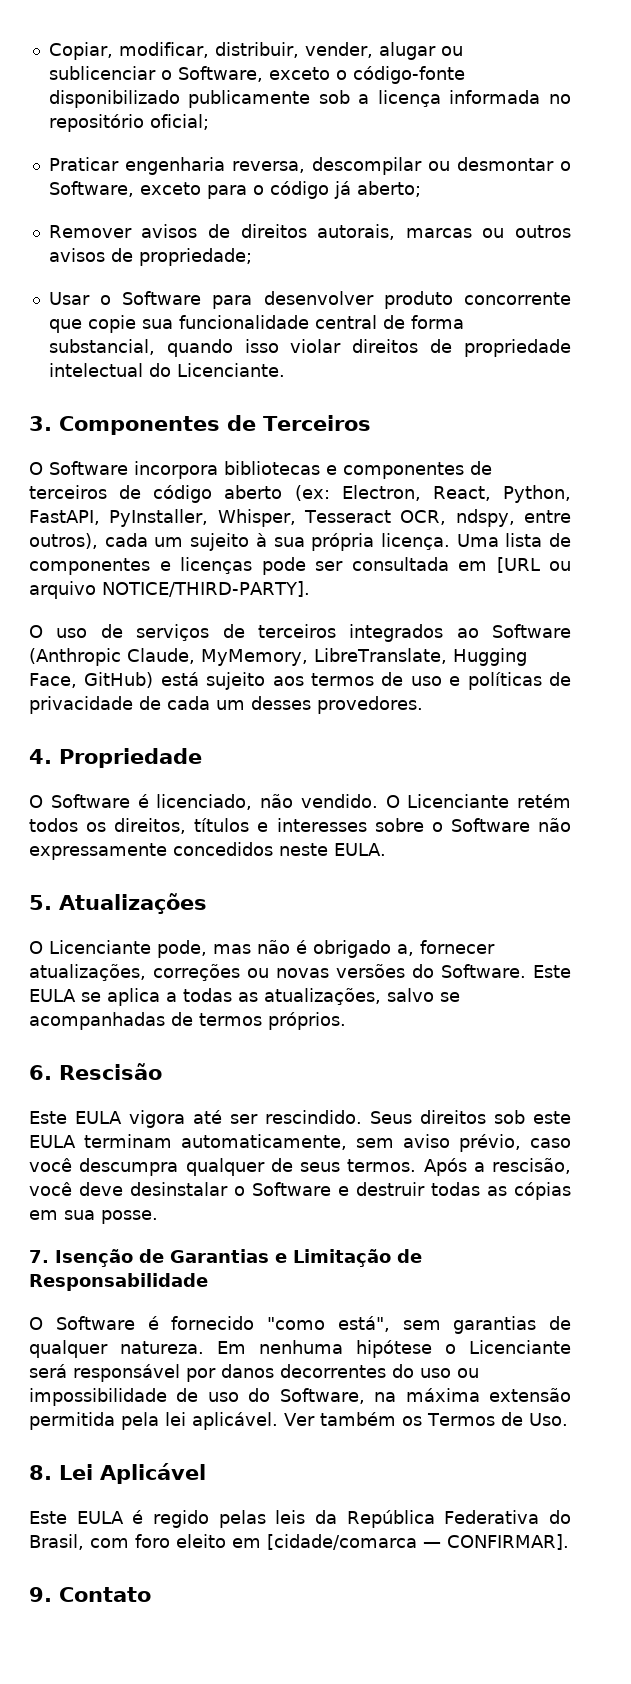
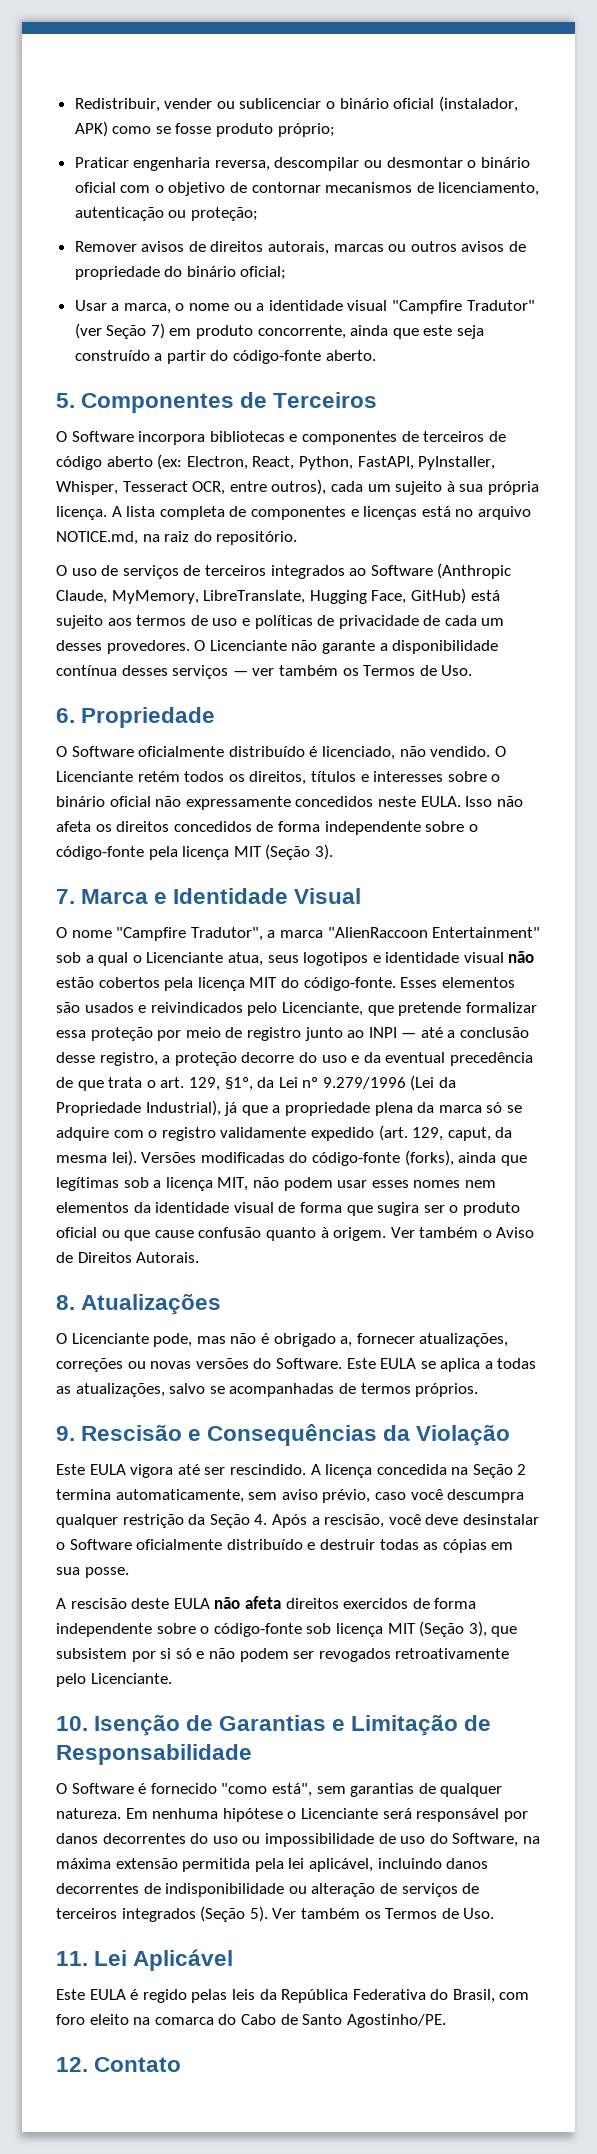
- Copiar, modificar, distribuir, vender, alugar ou sublicenciar o Software, exceto o código-fonte disponibilizado publicamente sob a licença informada no repositório oficial;
+ Redistribuir, vender ou sublicenciar o binário oficial (instalador, APK) como se fosse produto próprio;
- Praticar engenharia reversa, descompilar ou desmontar o Software, exceto para o código já aberto;
+ Praticar engenharia reversa, descompilar ou desmontar o binário oficial com o objetivo de contornar mecanismos de licenciamento, autenticação ou proteção;
- Remover avisos de direitos autorais, marcas ou outros avisos de propriedade;
- Usar o Software para desenvolver produto concorrente que copie sua funcionalidade central de forma substancial, quando isso violar direitos de propriedade intelectual do Licenciante.
- 3. Componentes de Terceiros
+ Remover avisos de direitos autorais, marcas ou outros avisos de propriedade do binário oficial;
+ Usar a marca, o nome ou a identidade visual "Campfire Tradutor" (ver Seção 7) em produto concorrente, ainda que este seja construído a partir do código-fonte aberto.
+ 5. Componentes de Terceiros
- O Software incorpora bibliotecas e componentes de terceiros de código aberto (ex: Electron, React, Python, FastAPI, PyInstaller, Whisper, Tesseract OCR, ndspy, entre outros), cada um sujeito à sua própria licença.
+ O Software incorpora bibliotecas e componentes de terceiros de código aberto (ex: Electron, React, Python, FastAPI, PyInstaller, Whisper, Tesseract OCR, entre outros), cada um sujeito à sua própria licença.
- Uma lista de componentes e licenças pode ser consultada em [URL ou arquivo NOTICE/THIRD-PARTY].
+ A lista completa de componentes e licenças está no arquivo NOTICE.md, na raiz do repositório.
- O uso de serviços de terceiros integrados ao Software (Anthropic Claude, MyMemory, LibreTranslate, Hugging Face, GitHub) está sujeito aos termos de uso e políticas de privacidade de cada um desses provedores.
- 4. Propriedade
+ O uso de serviços de terceiros integrados ao Software (Anthropic Claude, MyMemory, LibreTranslate, Hugging Face, GitHub) está sujeito aos termos de uso e políticas de privacidade de cada um desses provedores. O Licenciante não garante a disponibilidade contínua desses serviços — ver também os Termos de Uso.
+ 6. Propriedade
- O Software é licenciado, não vendido.
+ O Software oficialmente distribuído é licenciado, não vendido.
- O Licenciante retém todos os direitos, títulos e interesses sobre o Software não expressamente concedidos neste EULA.
- 5. Atualizações
+ O Licenciante retém todos os direitos, títulos e interesses sobre o binário oficial não expressamente concedidos neste EULA. Isso não afeta os direitos concedidos de forma independente sobre o código-fonte pela licença MIT (Seção 3).
+ 7. Marca e Identidade Visual
+ O nome "Campfire Tradutor", a marca "AlienRaccoon Entertainment" sob a qual o Licenciante atua, seus logotipos e identidade visual não estão cobertos pela licença MIT do código-fonte. Esses elementos são usados e reivindicados pelo Licenciante, que pretende formalizar essa proteção por meio de registro junto ao INPI — até a conclusão desse registro, a proteção decorre do uso e da eventual precedência de que trata o art. 129, §1º, da Lei nº 9.279/1996 (Lei da Propriedade Industrial), já que a propriedade plena da marca só se adquire com o registro validamente expedido (art. 129, caput, da mesma lei). Versões modificadas do código-fonte (forks), ainda que legítimas sob a licença MIT, não podem usar esses nomes nem elementos da identidade visual de forma que sugira ser o produto oficial ou que cause confusão quanto à origem. Ver também o Aviso de Direitos Autorais.
+ 8. Atualizações
- 6. Rescisão
+ 9. Rescisão e Consequências da Violação
- Seus direitos sob este EULA terminam automaticamente, sem aviso prévio, caso você descumpra qualquer de seus termos. Após a rescisão, você deve desinstalar o Software e destruir todas as cópias em sua posse.
+ A licença concedida na Seção 2 termina automaticamente, sem aviso prévio, caso você descumpra qualquer restrição da Seção 4. Após a rescisão, você deve desinstalar o Software oficialmente distribuído e destruir todas as cópias em sua posse.
- 7. Isenção de Garantias e Limitação de Responsabilidade
+ A rescisão deste EULA não afeta direitos exercidos de forma independente sobre o código-fonte sob licença MIT (Seção 3), que subsistem por si só e não podem ser revogados retroativamente pelo Licenciante.
+ 10. Isenção de Garantias e Limitação de Responsabilidade
- Em nenhuma hipótese o Licenciante será responsável por danos decorrentes do uso ou impossibilidade de uso do Software, na máxima extensão permitida pela lei aplicável.
+ Em nenhuma hipótese o Licenciante será responsável por danos decorrentes do uso ou impossibilidade de uso do Software, na máxima extensão permitida pela lei aplicável, incluindo danos decorrentes de indisponibilidade ou alteração de serviços de terceiros integrados (Seção 5).
- 8. Lei Aplicável
+ 11. Lei Aplicável
- Este EULA é regido pelas leis da República Federativa do Brasil, com foro eleito em [cidade/comarca — CONFIRMAR].
- 9. Contato
+ Este EULA é regido pelas leis da República Federativa do Brasil, com foro eleito na comarca do Cabo de Santo Agostinho/PE.
+ 12. Contato

